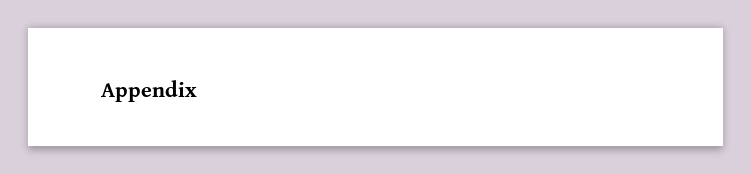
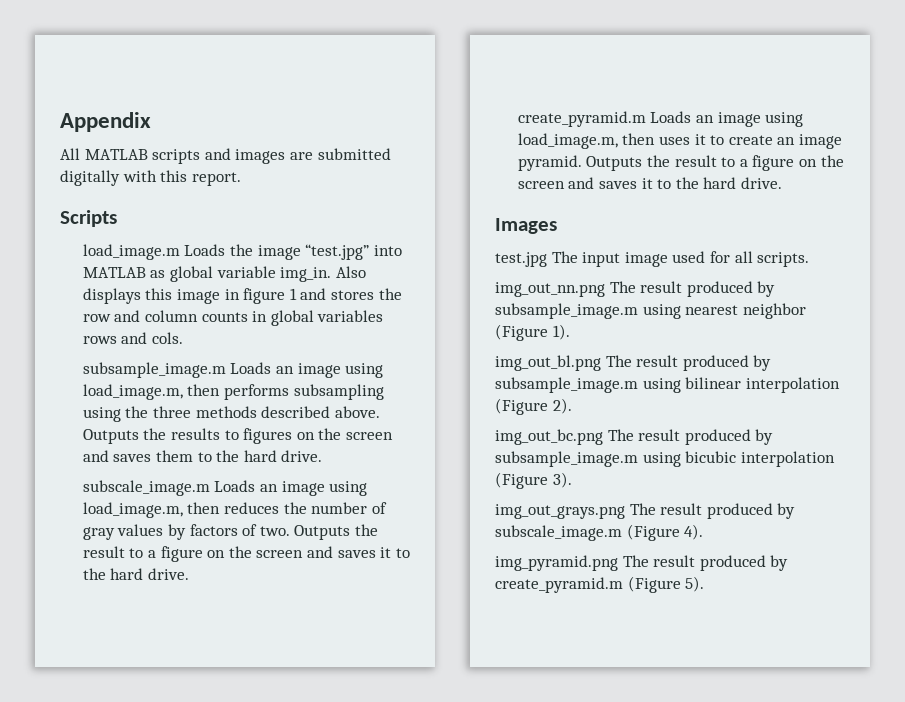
+ All MATLAB scripts and images are submitted digitally with this report.
+ Scripts
+ load_image.m Loads the image “test.jpg” into MATLAB as global variable img_in. Also displays this image in figure 1 and stores the row and column counts in global variables rows and cols.
+ subsample_image.m Loads an image using load_image.m, then performs subsampling using the three methods described above. Outputs the results to figures on the screen and saves them to the hard drive.
+ subscale_image.m Loads an image using load_image.m, then reduces the number of gray values by factors of two. Outputs the result to a figure on the screen and saves it to the hard drive.
+ create_pyramid.m Loads an image using load_image.m, then uses it to create an image pyramid. Outputs the result to a figure on the screen and saves it to the hard drive.
+ Images
+ test.jpg The input image used for all scripts.
+ img_out_nn.png The result produced by subsample_image.m using nearest neighbor (Figure 1).
+ img_out_bl.png The result produced by subsample_image.m using bilinear interpolation (Figure 2).
+ img_out_bc.png The result produced by subsample_image.m using bicubic interpolation (Figure 3).
+ img_out_grays.png The result produced by subscale_image.m (Figure 4).
+ img_pyramid.png The result produced by create_pyramid.m (Figure 5).

